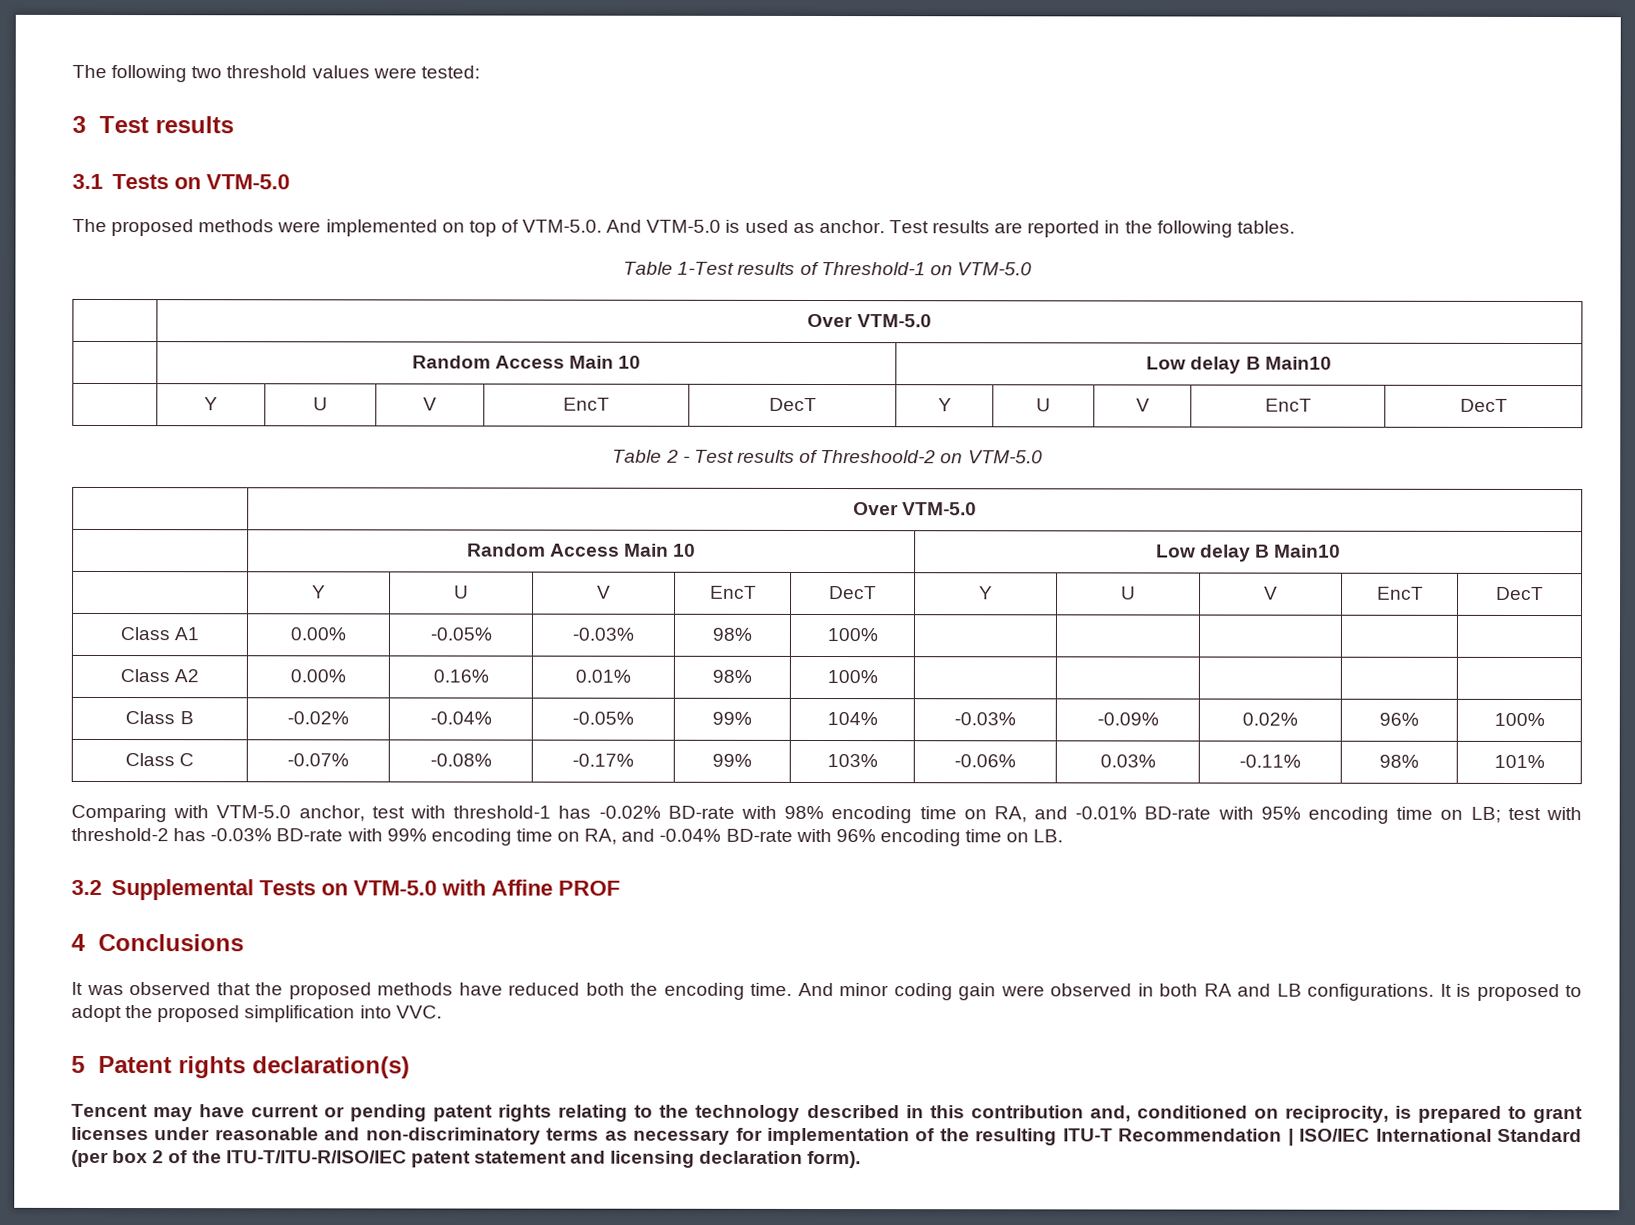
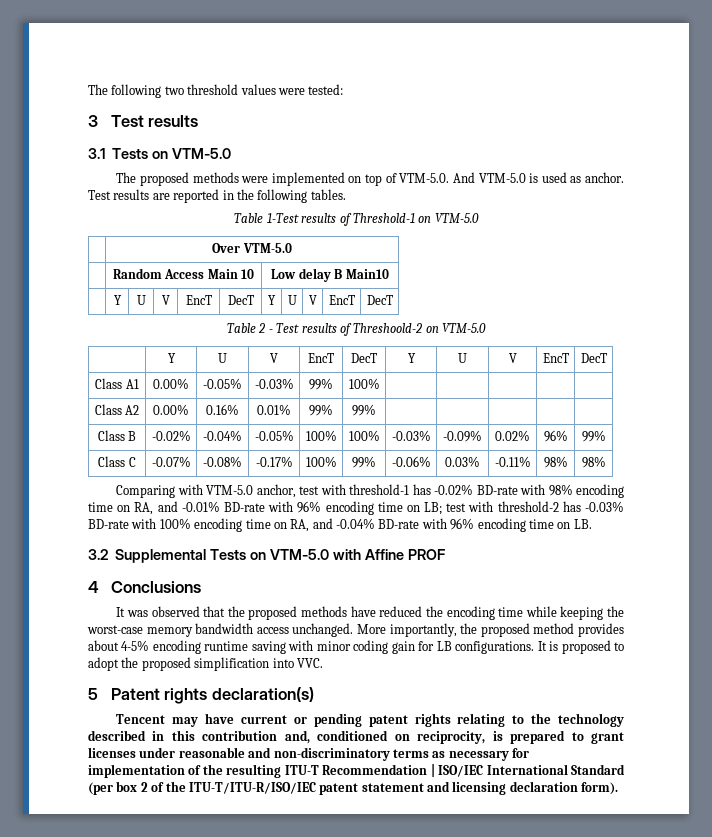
  Table 2 - Test results of Threshoold-2 on VTM-5.0
- | Over VTM-5.0
- | Random Access Main 10 | Low delay B Main10
- Class A1 | 0.00% | -0.05% | -0.03% | 98% | 100% | | | | |
+ Class A1 | 0.00% | -0.05% | -0.03% | 99% | 100% | | | | |
- Class A2 | 0.00% | 0.16% | 0.01% | 98% | 100% | | | | |
+ Class A2 | 0.00% | 0.16% | 0.01% | 99% | 99% | | | | |
- Class B | -0.02% | -0.04% | -0.05% | 99% | 104% | -0.03% | -0.09% | 0.02% | 96% | 100%
+ Class B | -0.02% | -0.04% | -0.05% | 100% | 100% | -0.03% | -0.09% | 0.02% | 96% | 99%
- Class C | -0.07% | -0.08% | -0.17% | 99% | 103% | -0.06% | 0.03% | -0.11% | 98% | 101%
+ Class C | -0.07% | -0.08% | -0.17% | 100% | 99% | -0.06% | 0.03% | -0.11% | 98% | 98%
- Comparing with VTM-5.0 anchor, test with threshold-1 has -0.02% BD-rate with 98% encoding time on RA, and -0.01% BD-rate with 95% encoding time on LB; test with threshold-2 has -0.03% BD-rate with 99% encoding time on RA, and -0.04% BD-rate with 96% encoding time on LB.
+ Comparing with VTM-5.0 anchor, test with threshold-1 has -0.02% BD-rate with 98% encoding time on RA, and -0.01% BD-rate with 96% encoding time on LB; test with threshold-2 has -0.03% BD-rate with 100% encoding time on RA, and -0.04% BD-rate with 96% encoding time on LB.
- It was observed that the proposed methods have reduced both the encoding time. And minor coding gain were observed in both RA and LB configurations.
+ It was observed that the proposed methods have reduced the encoding time while keeping the worst-case memory bandwidth access unchanged. More importantly, the proposed method provides about 4-5% encoding runtime saving with minor coding gain for LB configurations.

